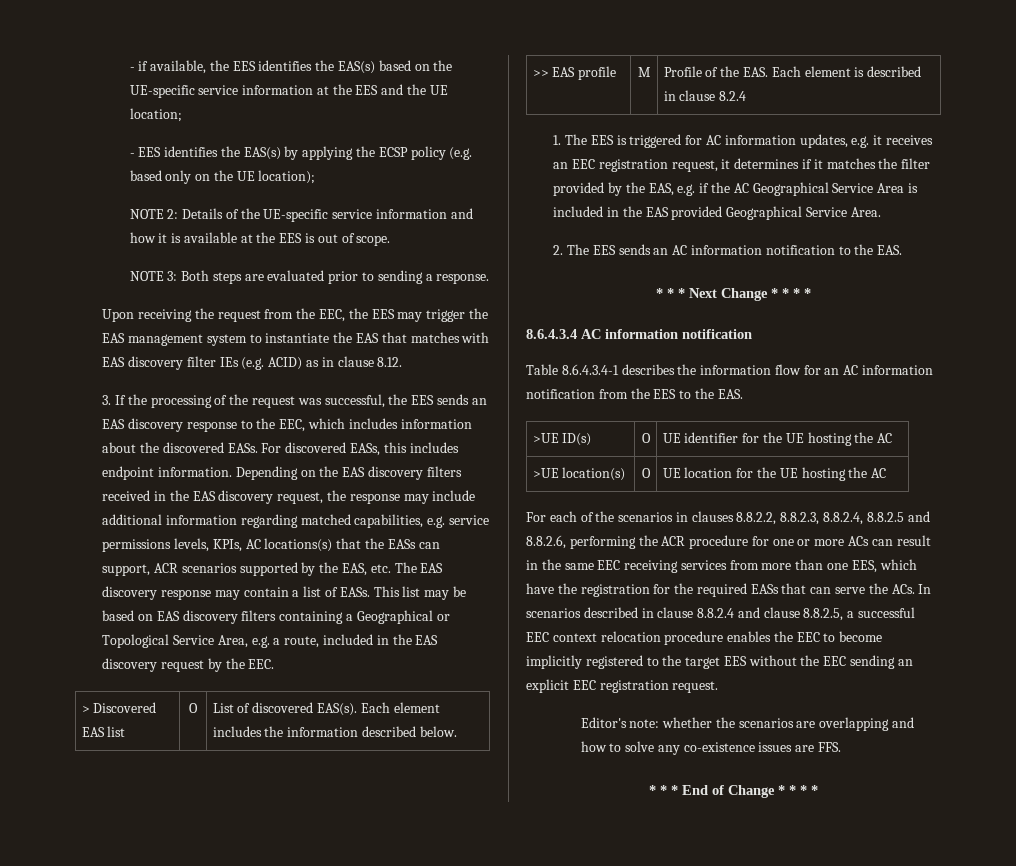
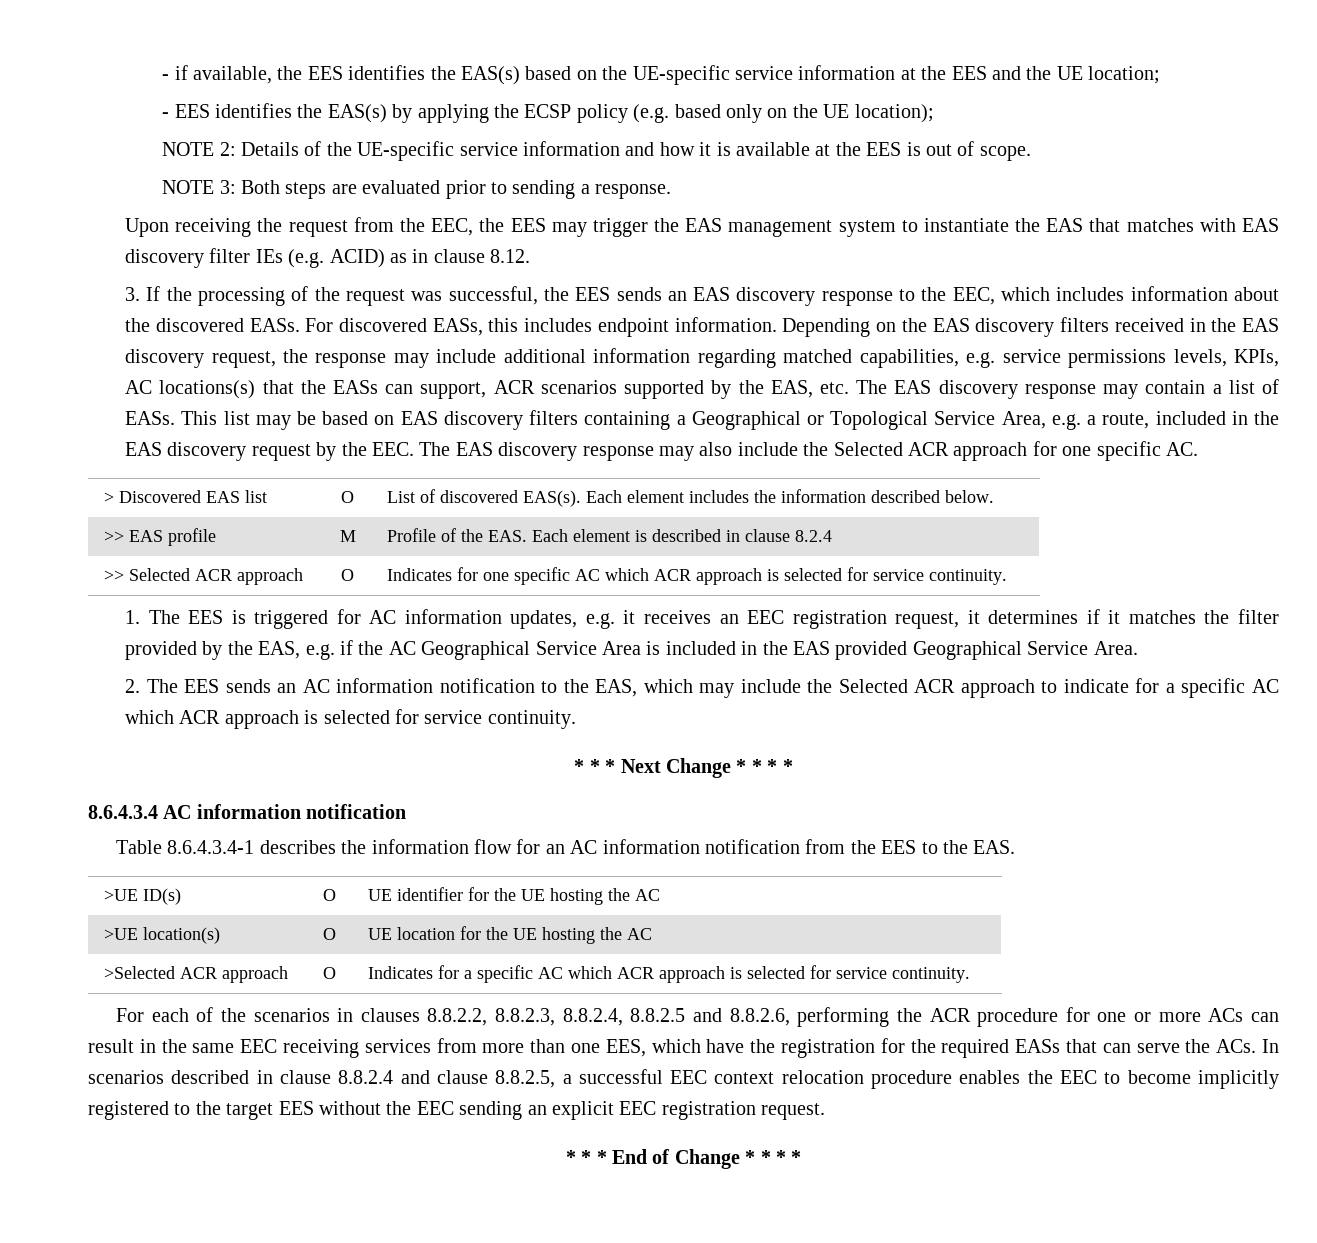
- This list may be based on EAS discovery filters containing a Geographical or Topological Service Area, e.g. a route, included in the EAS discovery request by the EEC.
+ This list may be based on EAS discovery filters containing a Geographical or Topological Service Area, e.g. a route, included in the EAS discovery request by the EEC. The EAS discovery response may also include the Selected ACR approach for one specific AC.
+ >> Selected ACR approach | O | Indicates for one specific AC which ACR approach is selected for service continuity.
- 2. The EES sends an AC information notification to the EAS.
+ 2. The EES sends an AC information notification to the EAS, which may include the Selected ACR approach to indicate for a specific AC which ACR approach is selected for service continuity.
+ >Selected ACR approach | O | Indicates for a specific AC which ACR approach is selected for service continuity.
- Editor's note: whether the scenarios are overlapping and how to solve any co-existence issues are FFS.

